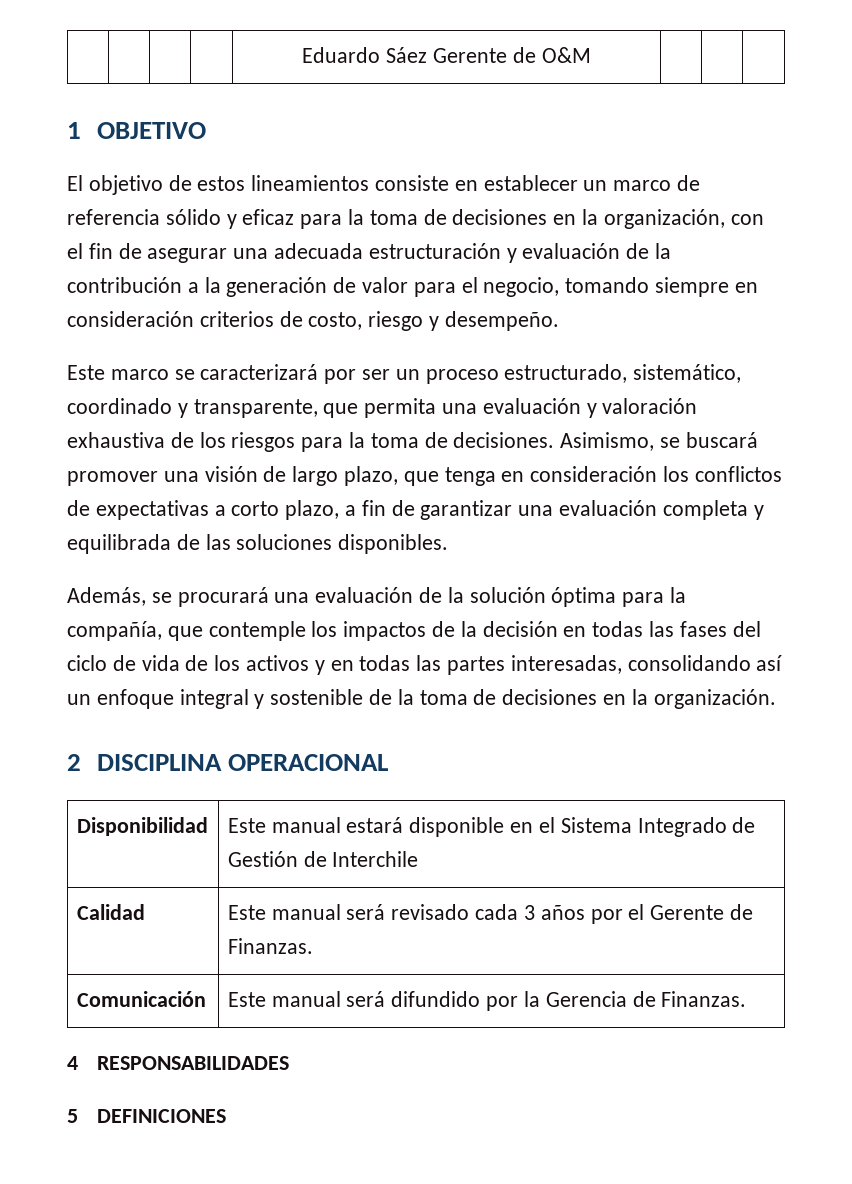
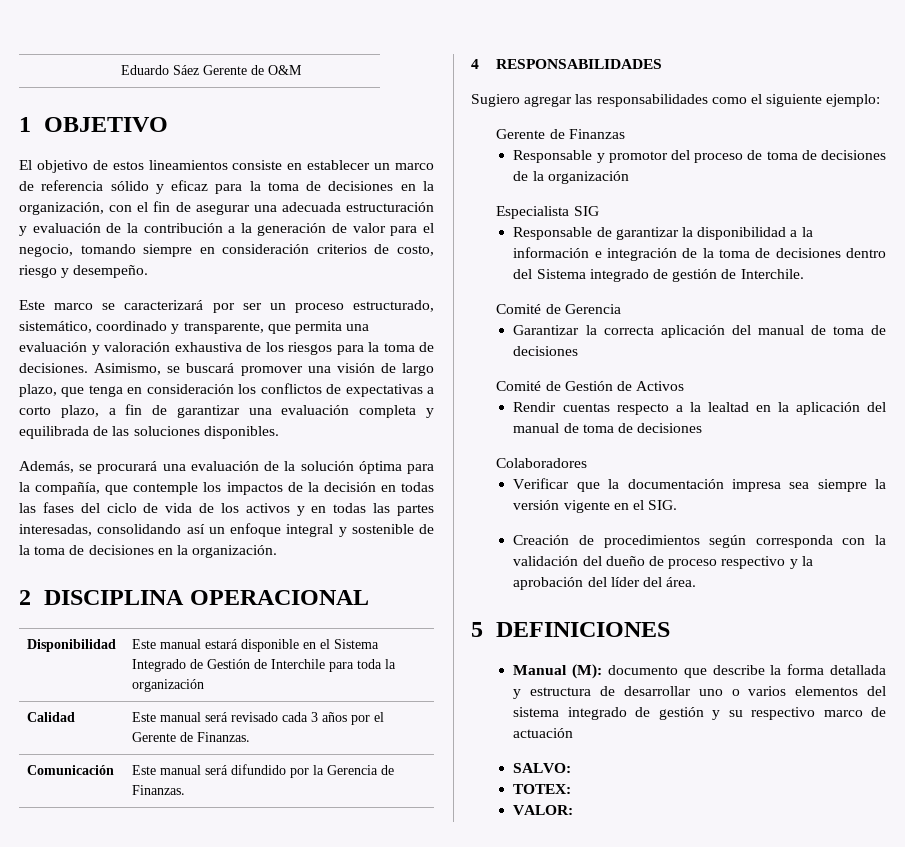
- Disponibilidad | Este manual estará disponible en el Sistema Integrado de Gestión de Interchile
+ Disponibilidad | Este manual estará disponible en el Sistema Integrado de Gestión de Interchile para toda la organización
+ Sugiero agregar las responsabilidades como el siguiente ejemplo:
+ Gerente de Finanzas
+ Responsable y promotor del proceso de toma de decisiones de la organización
+ Especialista SIG
+ Responsable de garantizar la disponibilidad a la información e integración de la toma de decisiones dentro del Sistema integrado de gestión de Interchile.
+ Comité de Gerencia
+ Garantizar la correcta aplicación del manual de toma de decisiones
+ Comité de Gestión de Activos
+ Rendir cuentas respecto a la lealtad en la aplicación del manual de toma de decisiones
+ Colaboradores
+ Verificar que la documentación impresa sea siempre la versión vigente en el SIG.
+ Creación de procedimientos según corresponda con la validación del dueño de proceso respectivo y la aprobación del líder del área.
  5 DEFINICIONES
+ Manual (M): documento que describe la forma detallada y estructura de desarrollar uno o varios elementos del sistema integrado de gestión y su respectivo marco de actuación
+ SALVO:
+ TOTEX:
+ VALOR:

